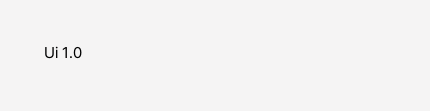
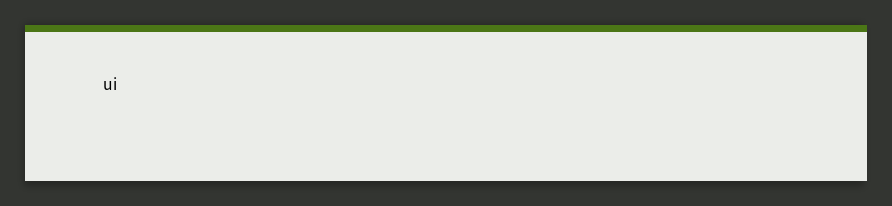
- Ui 1.0
+ ui

